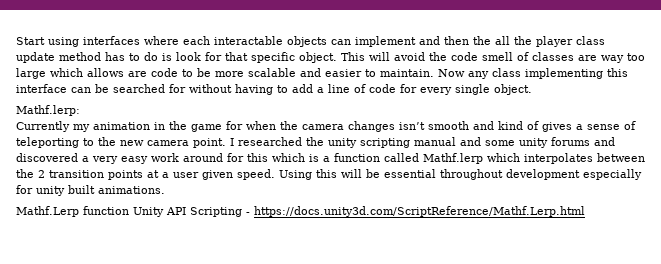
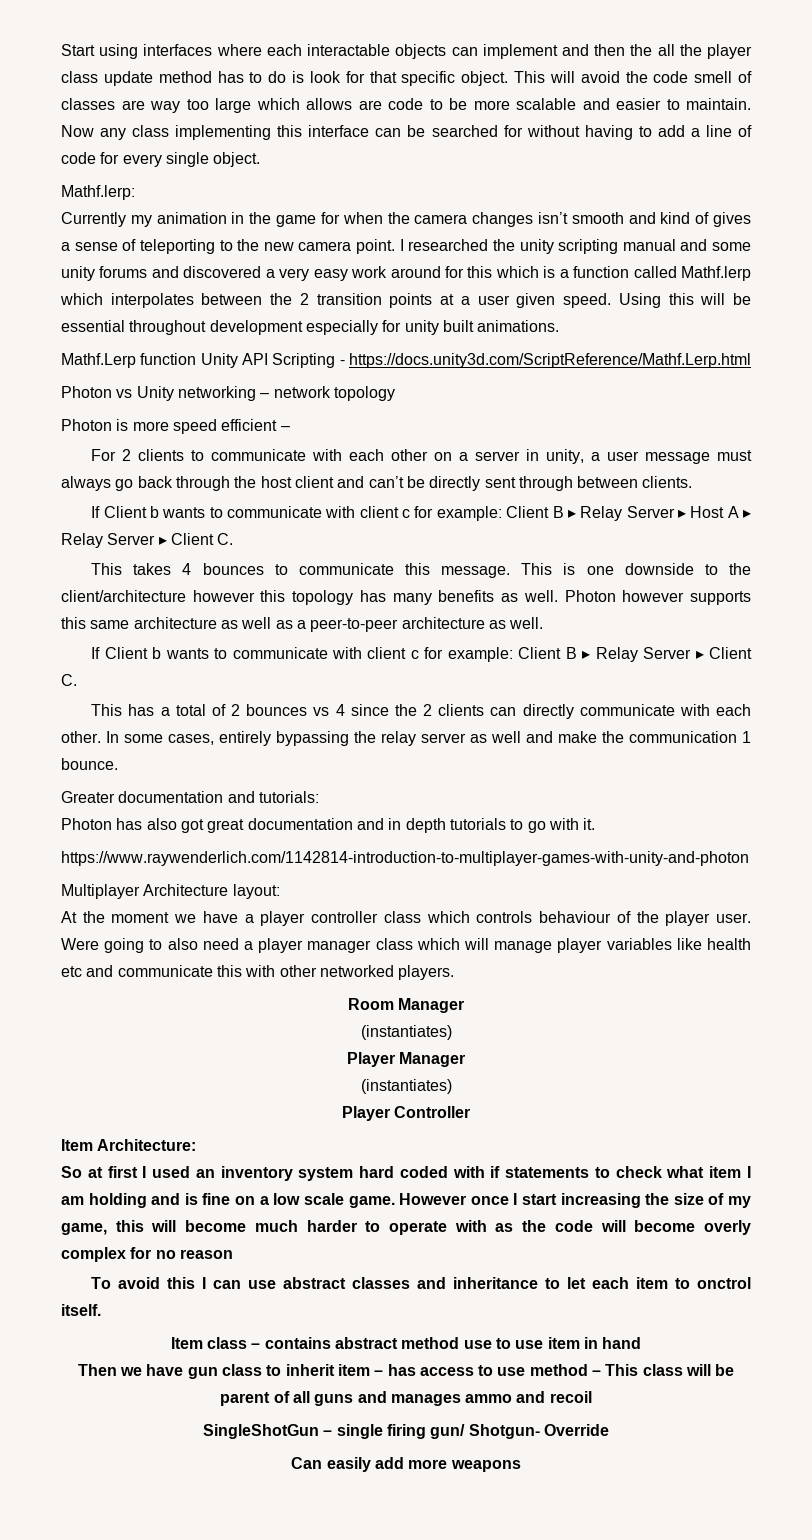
+ Photon vs Unity networking – network topology
+ Photon is more speed efficient –
+ For 2 clients to communicate with each other on a server in unity, a user message must always go back through the host client and can’t be directly sent through between clients.
+ If Client b wants to communicate with client c for example: Client B ▸ Relay Server ▸ Host A ▸ Relay Server ▸ Client C.
+ This takes 4 bounces to communicate this message. This is one downside to the client/architecture however this topology has many benefits as well. Photon however supports this same architecture as well as a peer-to-peer architecture as well.
+ If Client b wants to communicate with client c for example: Client B ▸ Relay Server ▸ Client C.
+ This has a total of 2 bounces vs 4 since the 2 clients can directly communicate with each other. In some cases, entirely bypassing the relay server as well and make the communication 1 bounce.
+ Greater documentation and tutorials:
+ Photon has also got great documentation and in depth tutorials to go with it.
+ https://www.raywenderlich.com/1142814-introduction-to-multiplayer-games-with-unity-and-photon
+ Multiplayer Architecture layout:
+ At the moment we have a player controller class which controls behaviour of the player user. Were going to also need a player manager class which will manage player variables like health etc and communicate this with other networked players.
+ Room Manager
+ (instantiates)
+ Player Manager
+ (instantiates)
+ Player Controller
+ Item Architecture:
+ So at first I used an inventory system hard coded with if statements to check what item I am holding and is fine on a low scale game. However once I start increasing the size of my game, this will become much harder to operate with as the code will become overly complex for no reason
+ To avoid this I can use abstract classes and inheritance to let each item to onctrol itself.
+ Item class – contains abstract method use to use item in hand
+ Then we have gun class to inherit item – has access to use method – This class will be parent of all guns and manages ammo and recoil
+ SingleShotGun – single firing gun/ Shotgun- Override
+ Can easily add more weapons

